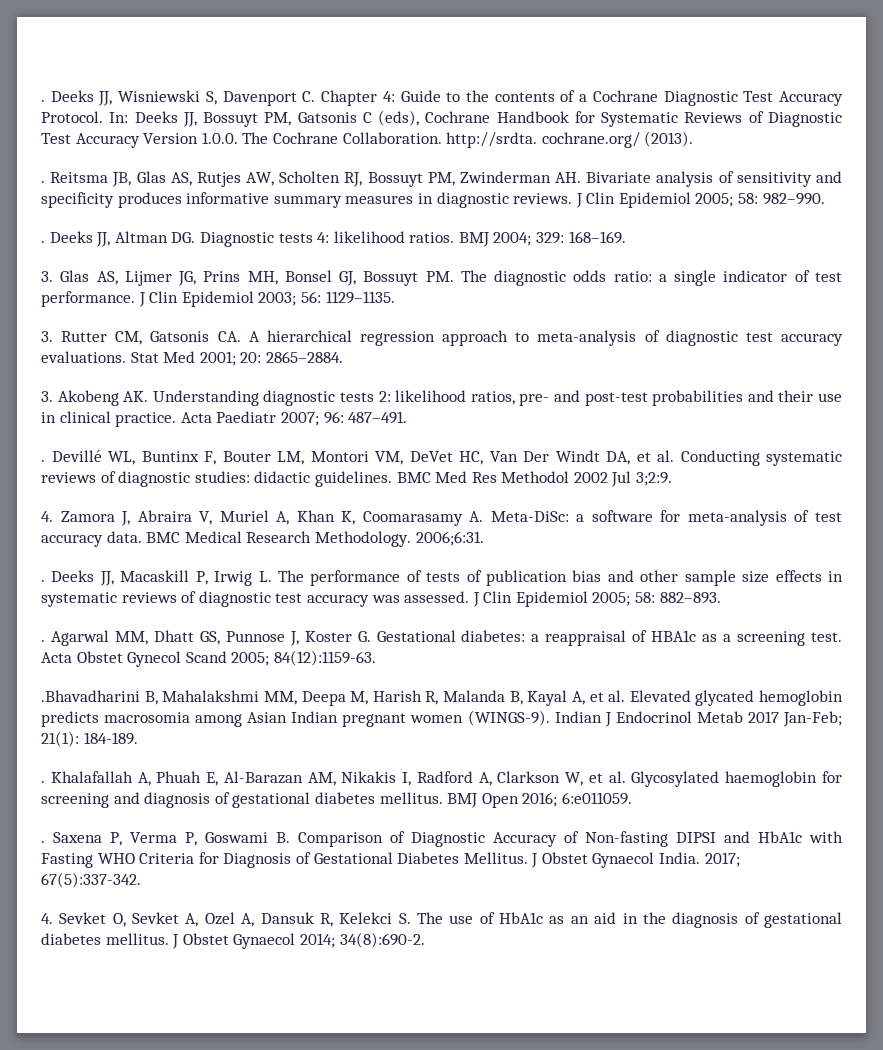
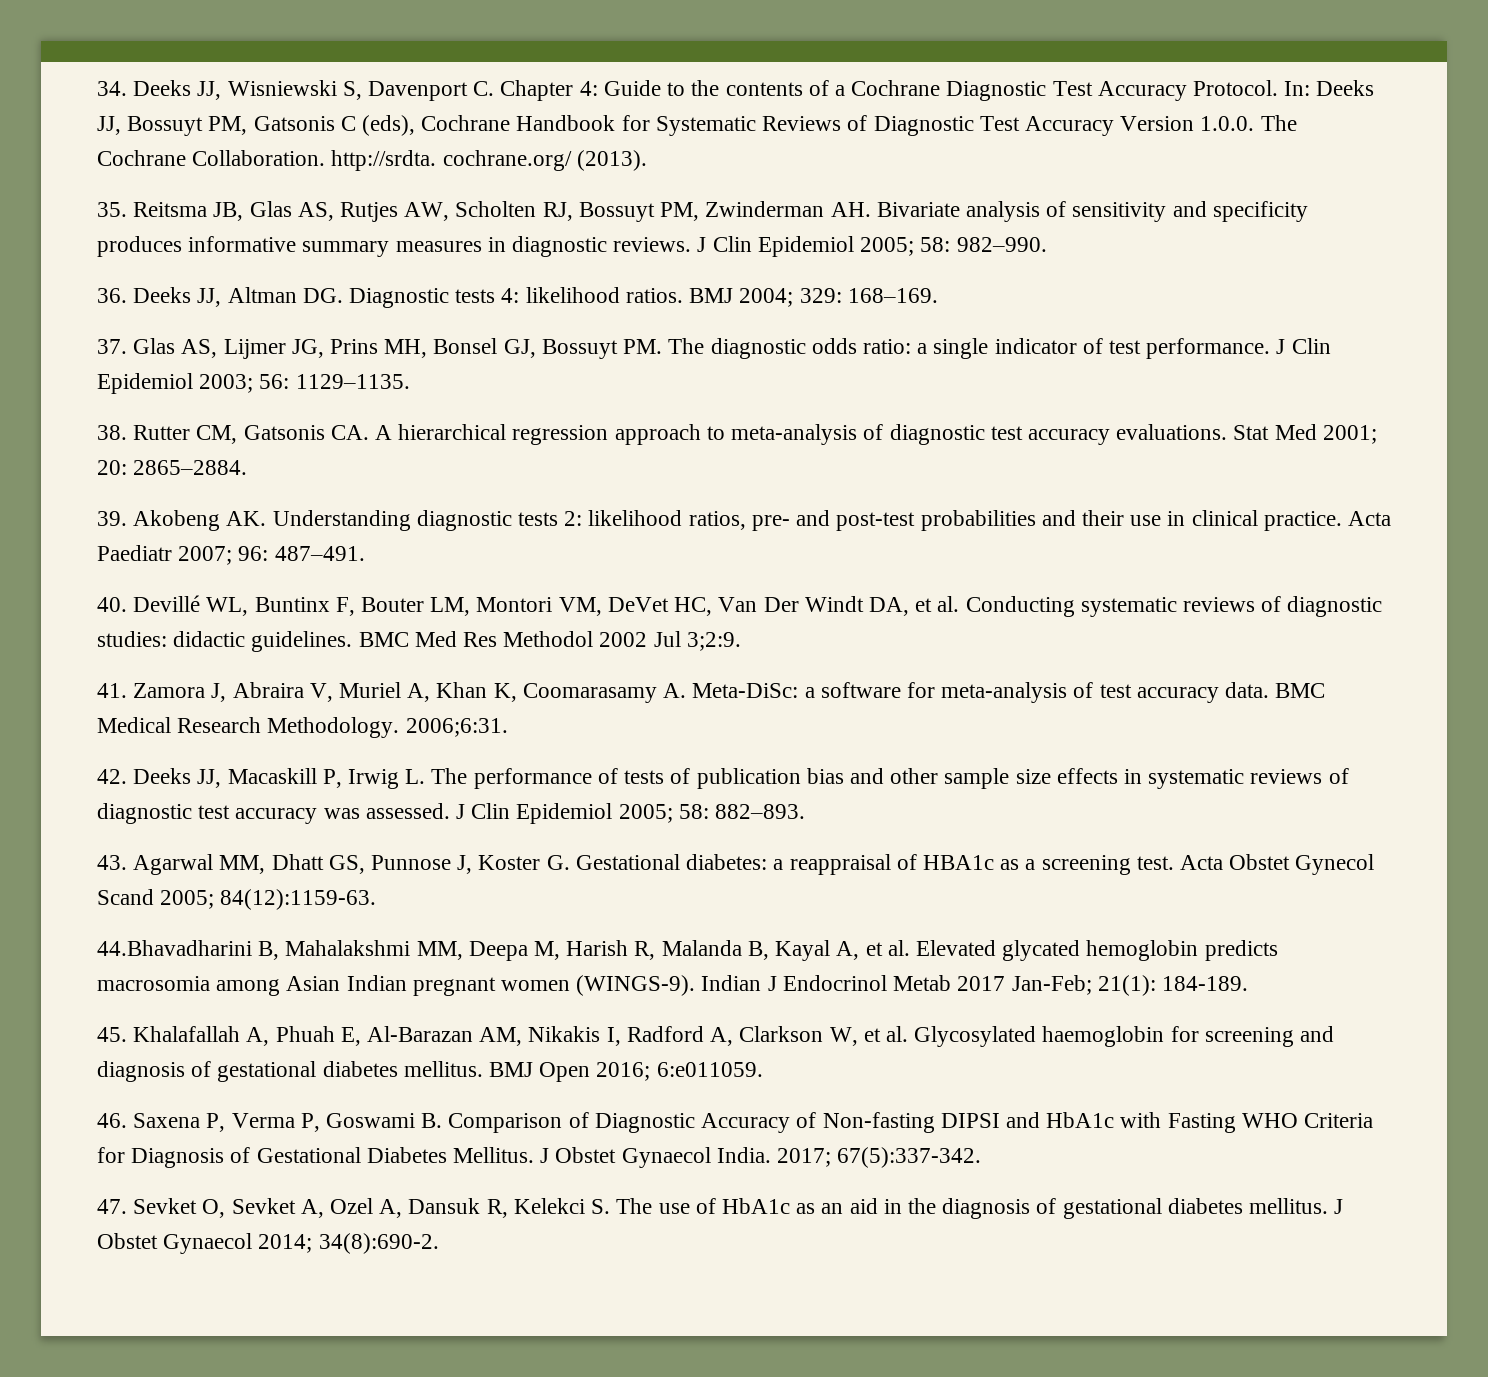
- . Deeks JJ, Wisniewski S, Davenport C. Chapter 4: Guide to the contents of a Cochrane Diagnostic Test Accuracy Protocol.
+ 34. Deeks JJ, Wisniewski S, Davenport C. Chapter 4: Guide to the contents of a Cochrane Diagnostic Test Accuracy Protocol.
- . Reitsma JB, Glas AS, Rutjes AW, Scholten RJ, Bossuyt PM, Zwinderman AH. Bivariate analysis of sensitivity and specificity produces informative summary measures in diagnostic reviews.
+ 35. Reitsma JB, Glas AS, Rutjes AW, Scholten RJ, Bossuyt PM, Zwinderman AH. Bivariate analysis of sensitivity and specificity produces informative summary measures in diagnostic reviews.
- . Deeks JJ, Altman DG. Diagnostic tests 4: likelihood ratios.
+ 36. Deeks JJ, Altman DG. Diagnostic tests 4: likelihood ratios.
- 3. Glas AS, Lijmer JG, Prins MH, Bonsel GJ, Bossuyt PM. The diagnostic odds ratio: a single indicator of test performance.
+ 37. Glas AS, Lijmer JG, Prins MH, Bonsel GJ, Bossuyt PM. The diagnostic odds ratio: a single indicator of test performance.
- 3. Rutter CM, Gatsonis CA. A hierarchical regression approach to meta-analysis of diagnostic test accuracy evaluations.
+ 38. Rutter CM, Gatsonis CA. A hierarchical regression approach to meta-analysis of diagnostic test accuracy evaluations.
- 3. Akobeng AK. Understanding diagnostic tests 2: likelihood ratios, pre- and post-test probabilities and their use in clinical practice.
+ 39. Akobeng AK. Understanding diagnostic tests 2: likelihood ratios, pre- and post-test probabilities and their use in clinical practice.
- . Devillé WL, Buntinx F, Bouter LM, Montori VM, DeVet HC, Van Der Windt DA, et al. Conducting systematic reviews of diagnostic studies: didactic guidelines.
+ 40. Devillé WL, Buntinx F, Bouter LM, Montori VM, DeVet HC, Van Der Windt DA, et al. Conducting systematic reviews of diagnostic studies: didactic guidelines.
- 4. Zamora J, Abraira V, Muriel A, Khan K, Coomarasamy A. Meta-DiSc: a software for meta-analysis of test accuracy data.
+ 41. Zamora J, Abraira V, Muriel A, Khan K, Coomarasamy A. Meta-DiSc: a software for meta-analysis of test accuracy data.
- . Deeks JJ, Macaskill P, Irwig L. The performance of tests of publication bias and other sample size effects in systematic reviews of diagnostic test accuracy was assessed.
+ 42. Deeks JJ, Macaskill P, Irwig L. The performance of tests of publication bias and other sample size effects in systematic reviews of diagnostic test accuracy was assessed.
- . Agarwal MM, Dhatt GS, Punnose J, Koster G. Gestational diabetes: a reappraisal of HBA1c as a screening test.
+ 43. Agarwal MM, Dhatt GS, Punnose J, Koster G. Gestational diabetes: a reappraisal of HBA1c as a screening test.
- .Bhavadharini B, Mahalakshmi MM, Deepa M, Harish R, Malanda B, Kayal A, et al. Elevated glycated hemoglobin predicts macrosomia among Asian Indian pregnant women (WINGS-9).
+ 44.Bhavadharini B, Mahalakshmi MM, Deepa M, Harish R, Malanda B, Kayal A, et al. Elevated glycated hemoglobin predicts macrosomia among Asian Indian pregnant women (WINGS-9).
- . Khalafallah A, Phuah E, Al-Barazan AM, Nikakis I, Radford A, Clarkson W, et al. Glycosylated haemoglobin for screening and diagnosis of gestational diabetes mellitus.
+ 45. Khalafallah A, Phuah E, Al-Barazan AM, Nikakis I, Radford A, Clarkson W, et al. Glycosylated haemoglobin for screening and diagnosis of gestational diabetes mellitus.
- . Saxena P, Verma P, Goswami B. Comparison of Diagnostic Accuracy of Non-fasting DIPSI and HbA1c with Fasting WHO Criteria for Diagnosis of Gestational Diabetes Mellitus.
+ 46. Saxena P, Verma P, Goswami B. Comparison of Diagnostic Accuracy of Non-fasting DIPSI and HbA1c with Fasting WHO Criteria for Diagnosis of Gestational Diabetes Mellitus.
- 4. Sevket O, Sevket A, Ozel A, Dansuk R, Kelekci S. The use of HbA1c as an aid in the diagnosis of gestational diabetes mellitus.
+ 47. Sevket O, Sevket A, Ozel A, Dansuk R, Kelekci S. The use of HbA1c as an aid in the diagnosis of gestational diabetes mellitus.

